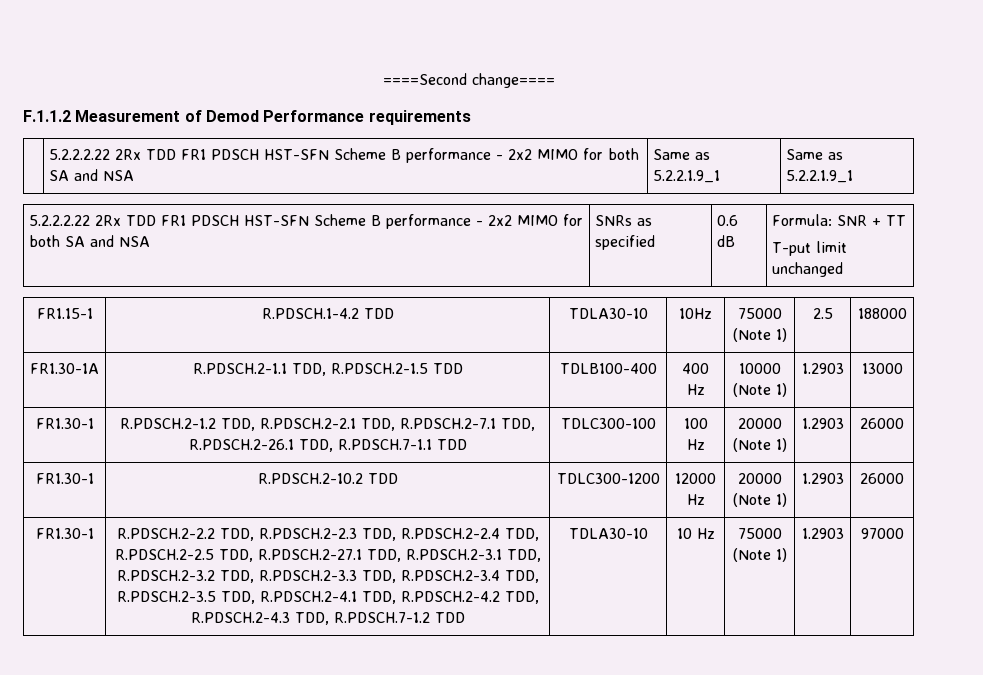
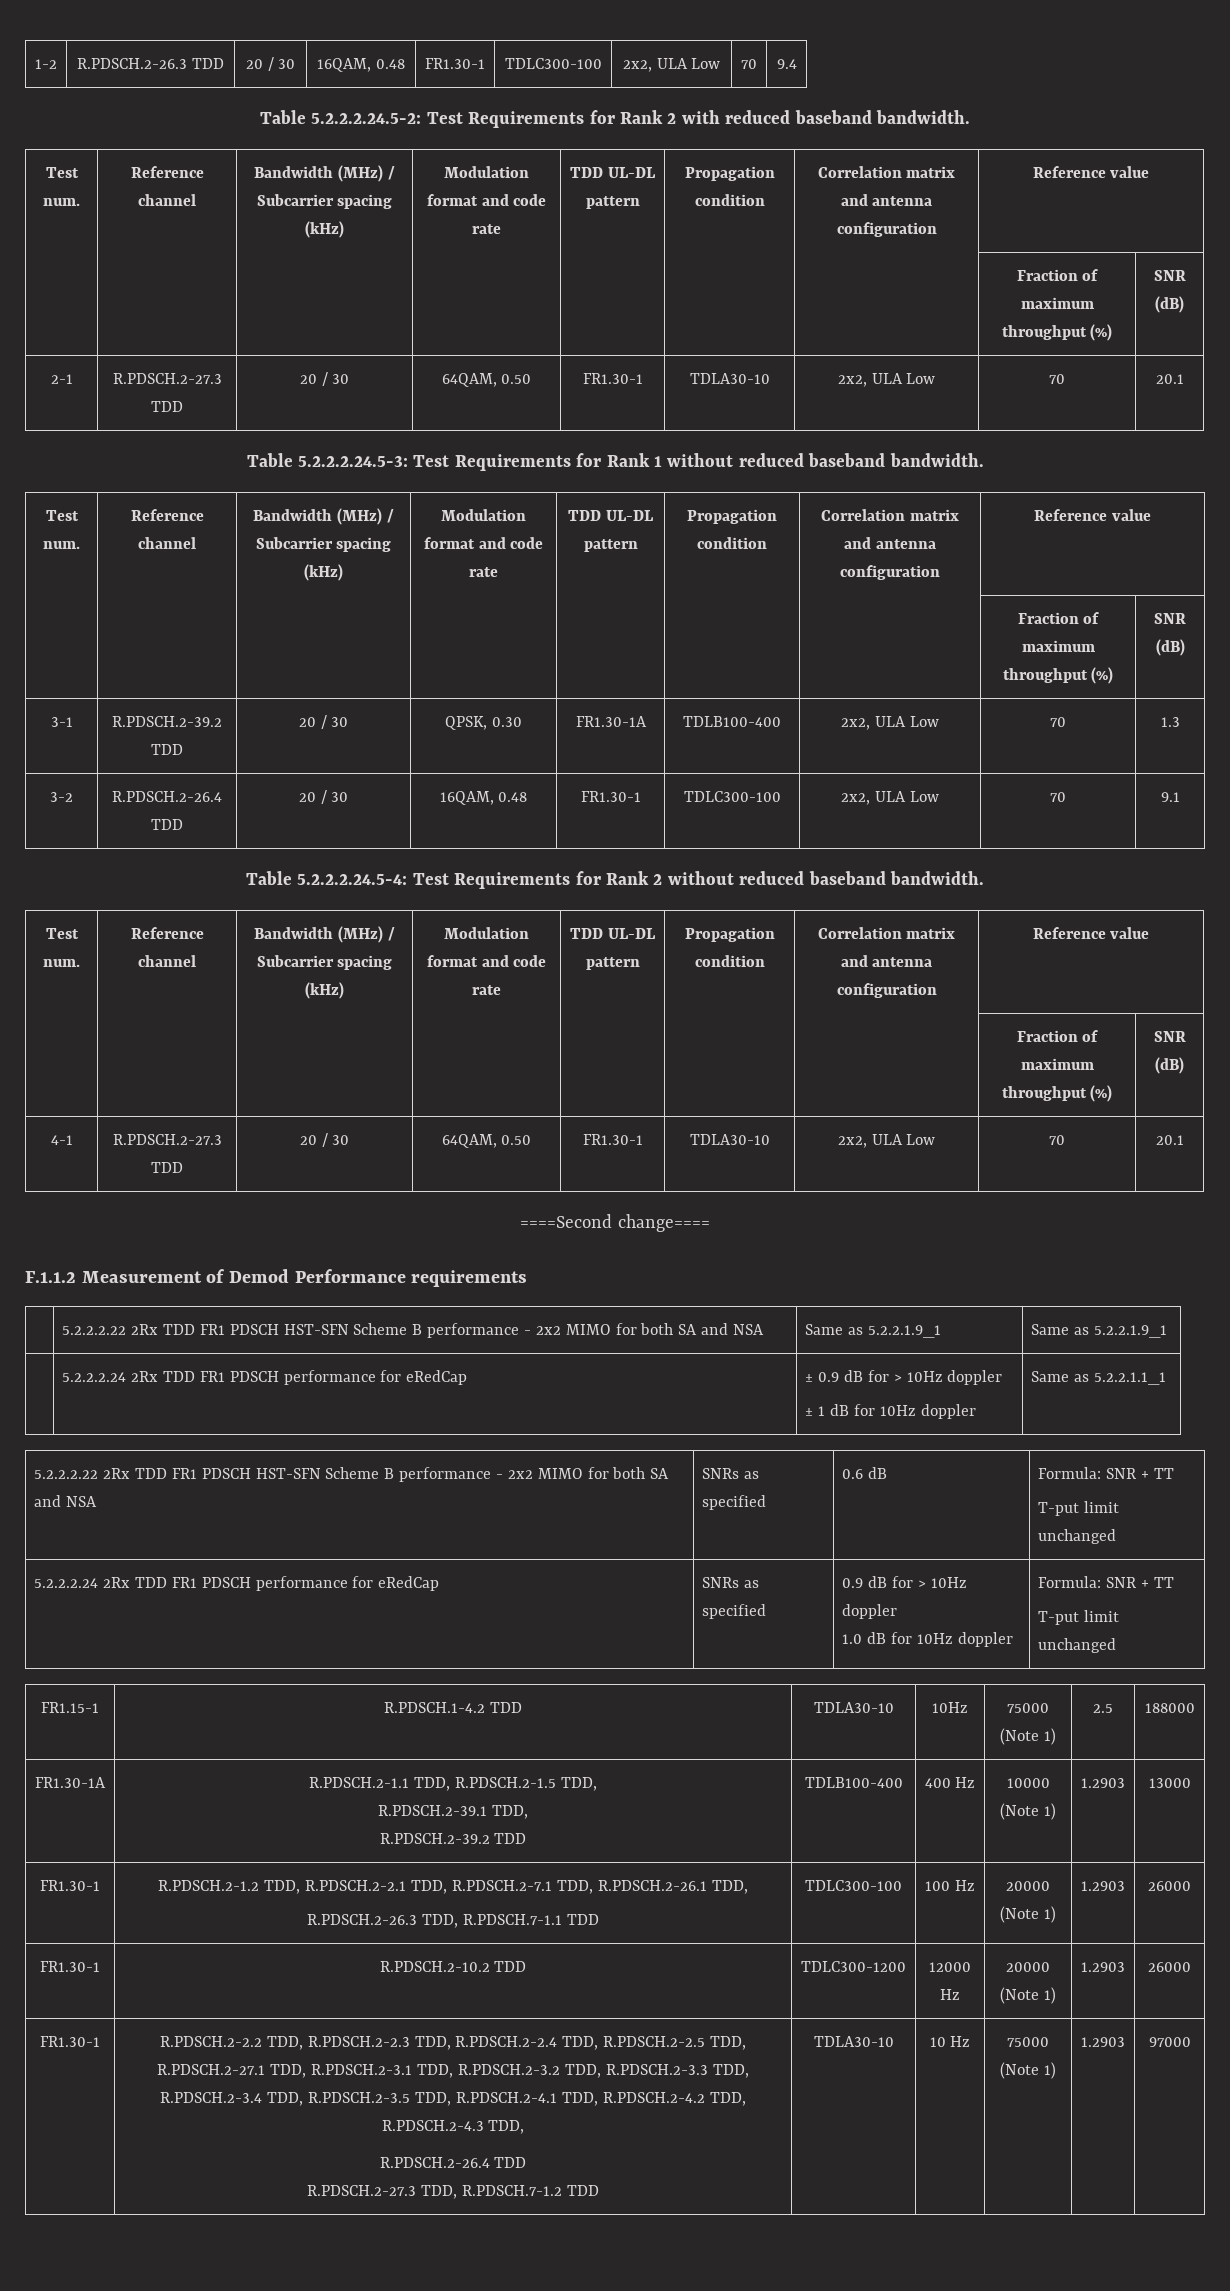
+ 1-2 | R.PDSCH.2-26.3 TDD | 20 / 30 | 16QAM, 0.48 | FR1.30-1 | TDLC300-100 | 2x2, ULA Low | 70 | 9.4
+ Table 5.2.2.2.24.5-2: Test Requirements for Rank 2 with reduced baseband bandwidth.
+ Test num. | Reference channel | Bandwidth (MHz) / Subcarrier spacing (kHz) | Modulation format and code rate | TDD UL-DL pattern | Propagation condition | Correlation matrix and antenna configuration | Reference value
+ | | | | | | | Fraction of maximum throughput (%) | SNR (dB)
+ 2-1 | R.PDSCH.2-27.3 TDD | 20 / 30 | 64QAM, 0.50 | FR1.30-1 | TDLA30-10 | 2x2, ULA Low | 70 | 20.1
+ Table 5.2.2.2.24.5-3: Test Requirements for Rank 1 without reduced baseband bandwidth.
+ Test num. | Reference channel | Bandwidth (MHz) / Subcarrier spacing (kHz) | Modulation format and code rate | TDD UL-DL pattern | Propagation condition | Correlation matrix and antenna configuration | Reference value
+ | | | | | | | Fraction of maximum throughput (%) | SNR (dB)
+ 3-1 | R.PDSCH.2-39.2 TDD | 20 / 30 | QPSK, 0.30 | FR1.30-1A | TDLB100-400 | 2x2, ULA Low | 70 | 1.3
+ 3-2 | R.PDSCH.2-26.4 TDD | 20 / 30 | 16QAM, 0.48 | FR1.30-1 | TDLC300-100 | 2x2, ULA Low | 70 | 9.1
+ Table 5.2.2.2.24.5-4: Test Requirements for Rank 2 without reduced baseband bandwidth.
+ Test num. | Reference channel | Bandwidth (MHz) / Subcarrier spacing (kHz) | Modulation format and code rate | TDD UL-DL pattern | Propagation condition | Correlation matrix and antenna configuration | Reference value
+ | | | | | | | Fraction of maximum throughput (%) | SNR (dB)
+ 4-1 | R.PDSCH.2-27.3 TDD | 20 / 30 | 64QAM, 0.50 | FR1.30-1 | TDLA30-10 | 2x2, ULA Low | 70 | 20.1
+ | 5.2.2.2.24 2Rx TDD FR1 PDSCH performance for eRedCap | ± 0.9 dB for > 10Hz doppler
+ ± 1 dB for 10Hz doppler | Same as 5.2.2.1.1_1
+ 5.2.2.2.24 2Rx TDD FR1 PDSCH performance for eRedCap | SNRs as specified | 0.9 dB for > 10Hz doppler
+ 1.0 dB for 10Hz doppler | Formula: SNR + TT
+ T-put limit unchanged
- FR1.30-1A | R.PDSCH.2-1.1 TDD, R.PDSCH.2-1.5 TDD | TDLB100-400 | 400 Hz | 10000 (Note 1) | 1.2903 | 13000
+ FR1.30-1A | R.PDSCH.2-1.1 TDD, R.PDSCH.2-1.5 TDD,
+ R.PDSCH.2-39.1 TDD,
+ R.PDSCH.2-39.2 TDD | TDLB100-400 | 400 Hz | 10000 (Note 1) | 1.2903 | 13000
- FR1.30-1 | R.PDSCH.2-1.2 TDD, R.PDSCH.2-2.1 TDD, R.PDSCH.2-7.1 TDD, R.PDSCH.2-26.1 TDD, R.PDSCH.7-1.1 TDD | TDLC300-100 | 100 Hz | 20000 (Note 1) | 1.2903 | 26000
+ FR1.30-1 | R.PDSCH.2-1.2 TDD, R.PDSCH.2-2.1 TDD, R.PDSCH.2-7.1 TDD, R.PDSCH.2-26.1 TDD,
+ R.PDSCH.2-26.3 TDD, R.PDSCH.7-1.1 TDD | TDLC300-100 | 100 Hz | 20000 (Note 1) | 1.2903 | 26000
- R.PDSCH.2-2.2 TDD, R.PDSCH.2-2.3 TDD, R.PDSCH.2-2.4 TDD, R.PDSCH.2-2.5 TDD, R.PDSCH.2-27.1 TDD, R.PDSCH.2-3.1 TDD, R.PDSCH.2-3.2 TDD, R.PDSCH.2-3.3 TDD, R.PDSCH.2-3.4 TDD, R.PDSCH.2-3.5 TDD, R.PDSCH.2-4.1 TDD, R.PDSCH.2-4.2 TDD, R.PDSCH.2-4.3 TDD, R.PDSCH.7-1.2 TDD
+ R.PDSCH.2-2.2 TDD, R.PDSCH.2-2.3 TDD, R.PDSCH.2-2.4 TDD, R.PDSCH.2-2.5 TDD, R.PDSCH.2-27.1 TDD, R.PDSCH.2-3.1 TDD, R.PDSCH.2-3.2 TDD, R.PDSCH.2-3.3 TDD, R.PDSCH.2-3.4 TDD, R.PDSCH.2-3.5 TDD, R.PDSCH.2-4.1 TDD, R.PDSCH.2-4.2 TDD, R.PDSCH.2-4.3 TDD,
+ R.PDSCH.2-26.4 TDD
+ R.PDSCH.2-27.3 TDD, R.PDSCH.7-1.2 TDD

